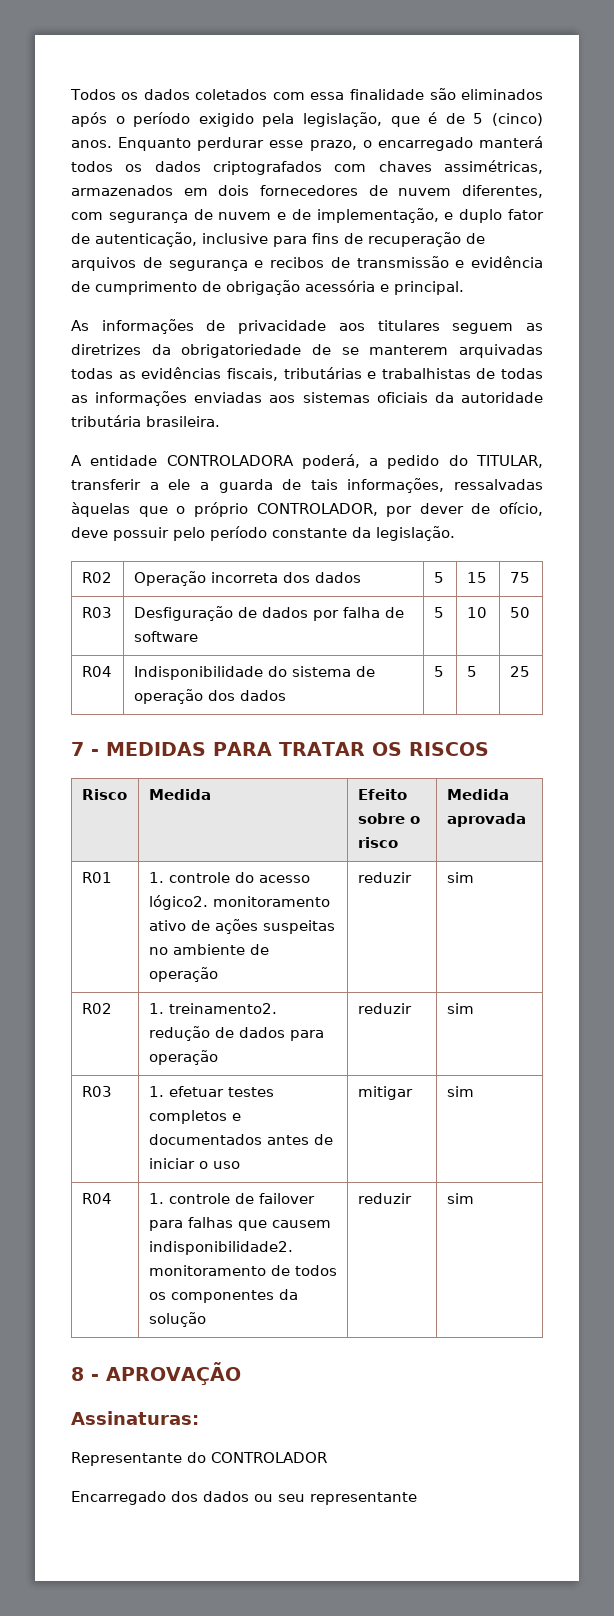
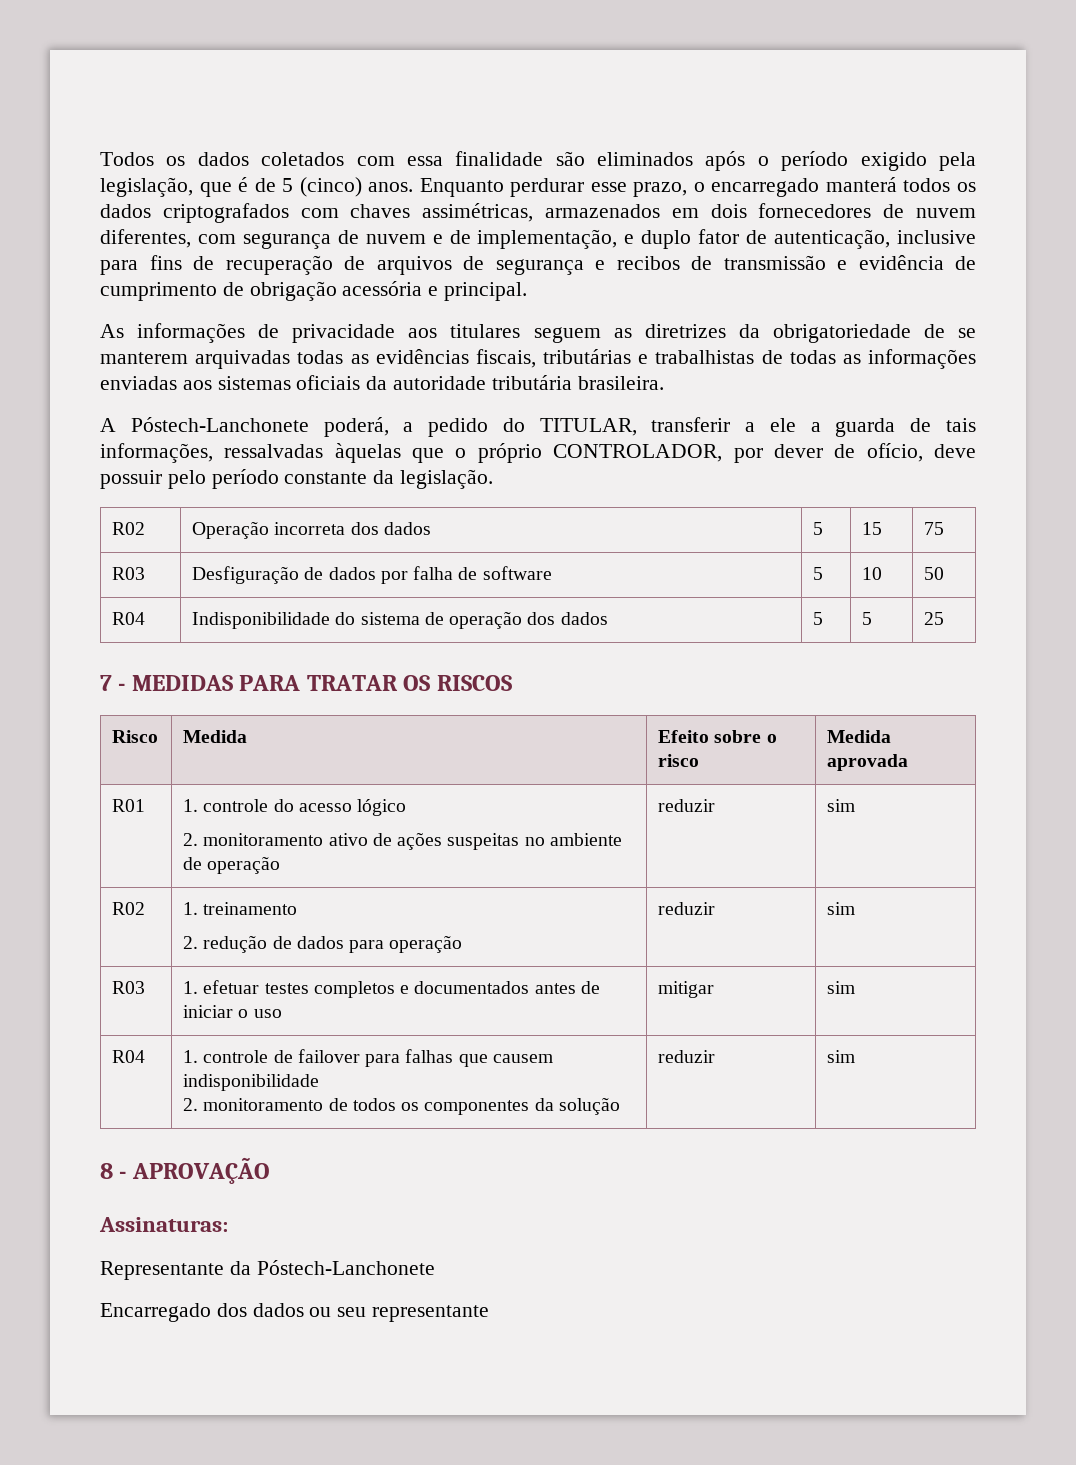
- A entidade CONTROLADORA poderá, a pedido do TITULAR, transferir a ele a guarda de tais informações, ressalvadas àquelas que o próprio CONTROLADOR, por dever de ofício, deve possuir pelo período constante da legislação.
+ A Póstech-Lanchonete poderá, a pedido do TITULAR, transferir a ele a guarda de tais informações, ressalvadas àquelas que o próprio CONTROLADOR, por dever de ofício, deve possuir pelo período constante da legislação.
- R01 | 1. controle do acesso lógico2. monitoramento ativo de ações suspeitas no ambiente de operação | reduzir | sim
+ R01 | 1. controle do acesso lógico
+ 2. monitoramento ativo de ações suspeitas no ambiente de operação | reduzir | sim
- R02 | 1. treinamento2. redução de dados para operação | reduzir | sim
+ R02 | 1. treinamento
+ 2. redução de dados para operação | reduzir | sim
- R04 | 1. controle de failover para falhas que causem indisponibilidade2. monitoramento de todos os componentes da solução | reduzir | sim
+ R04 | 1. controle de failover para falhas que causem indisponibilidade
+ 2. monitoramento de todos os componentes da solução | reduzir | sim
- Representante do CONTROLADOR
+ Representante da Póstech-Lanchonete

